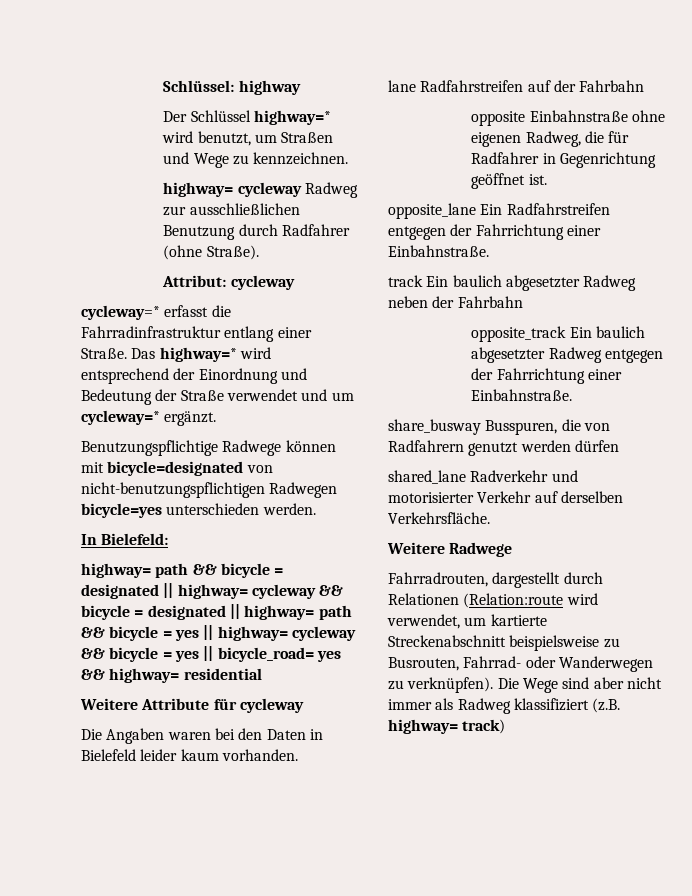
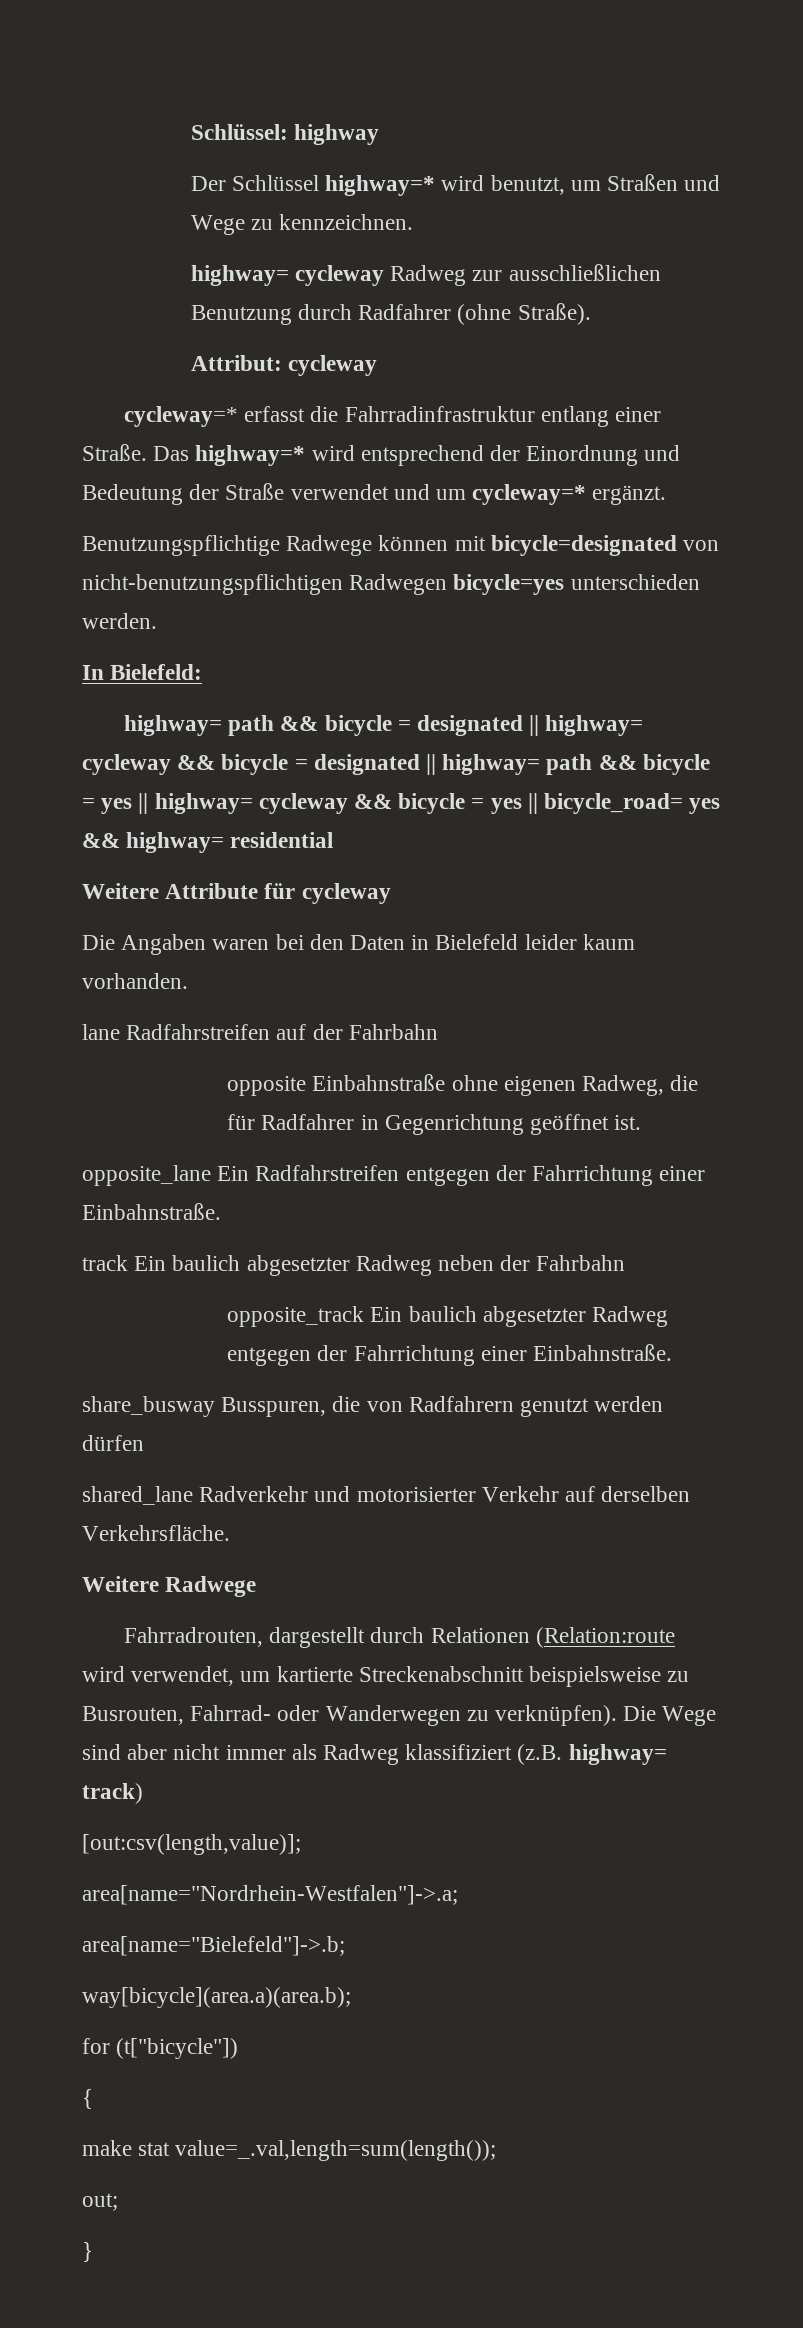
+ [out:csv(length,value)];
+ area[name="Nordrhein-Westfalen"]->.a;
+ area[name="Bielefeld"]->.b;
+ way[bicycle](area.a)(area.b);
+ for (t["bicycle"])
+ {
+ make stat value=_.val,length=sum(length());
+ out;
+ }

